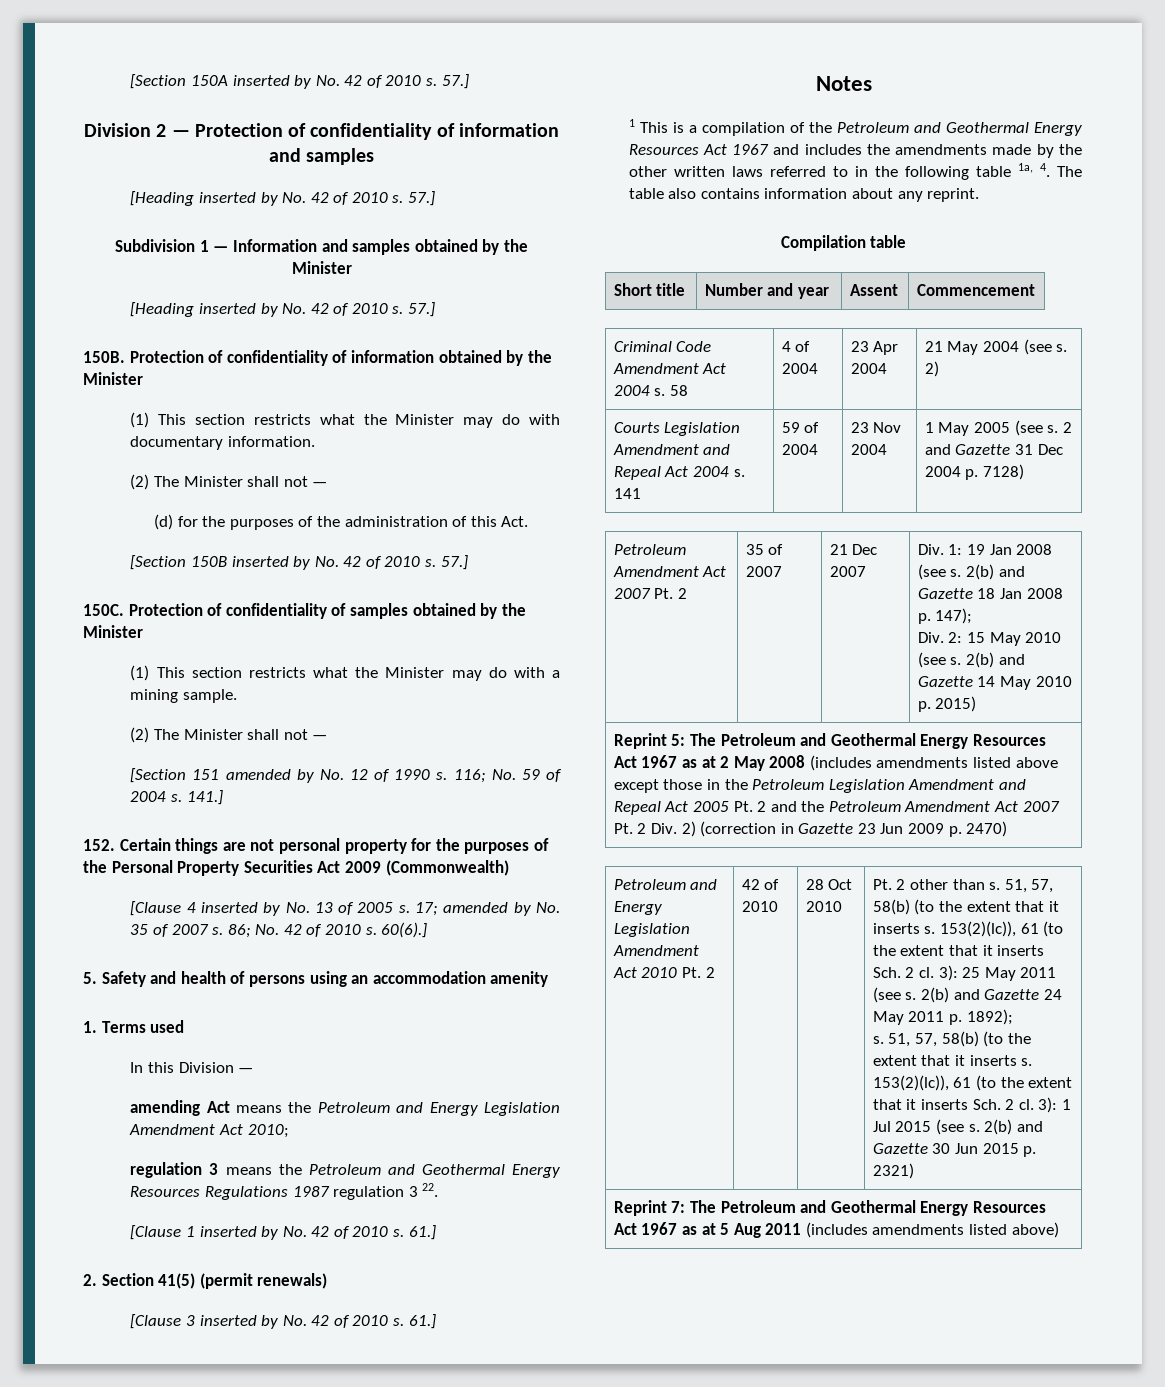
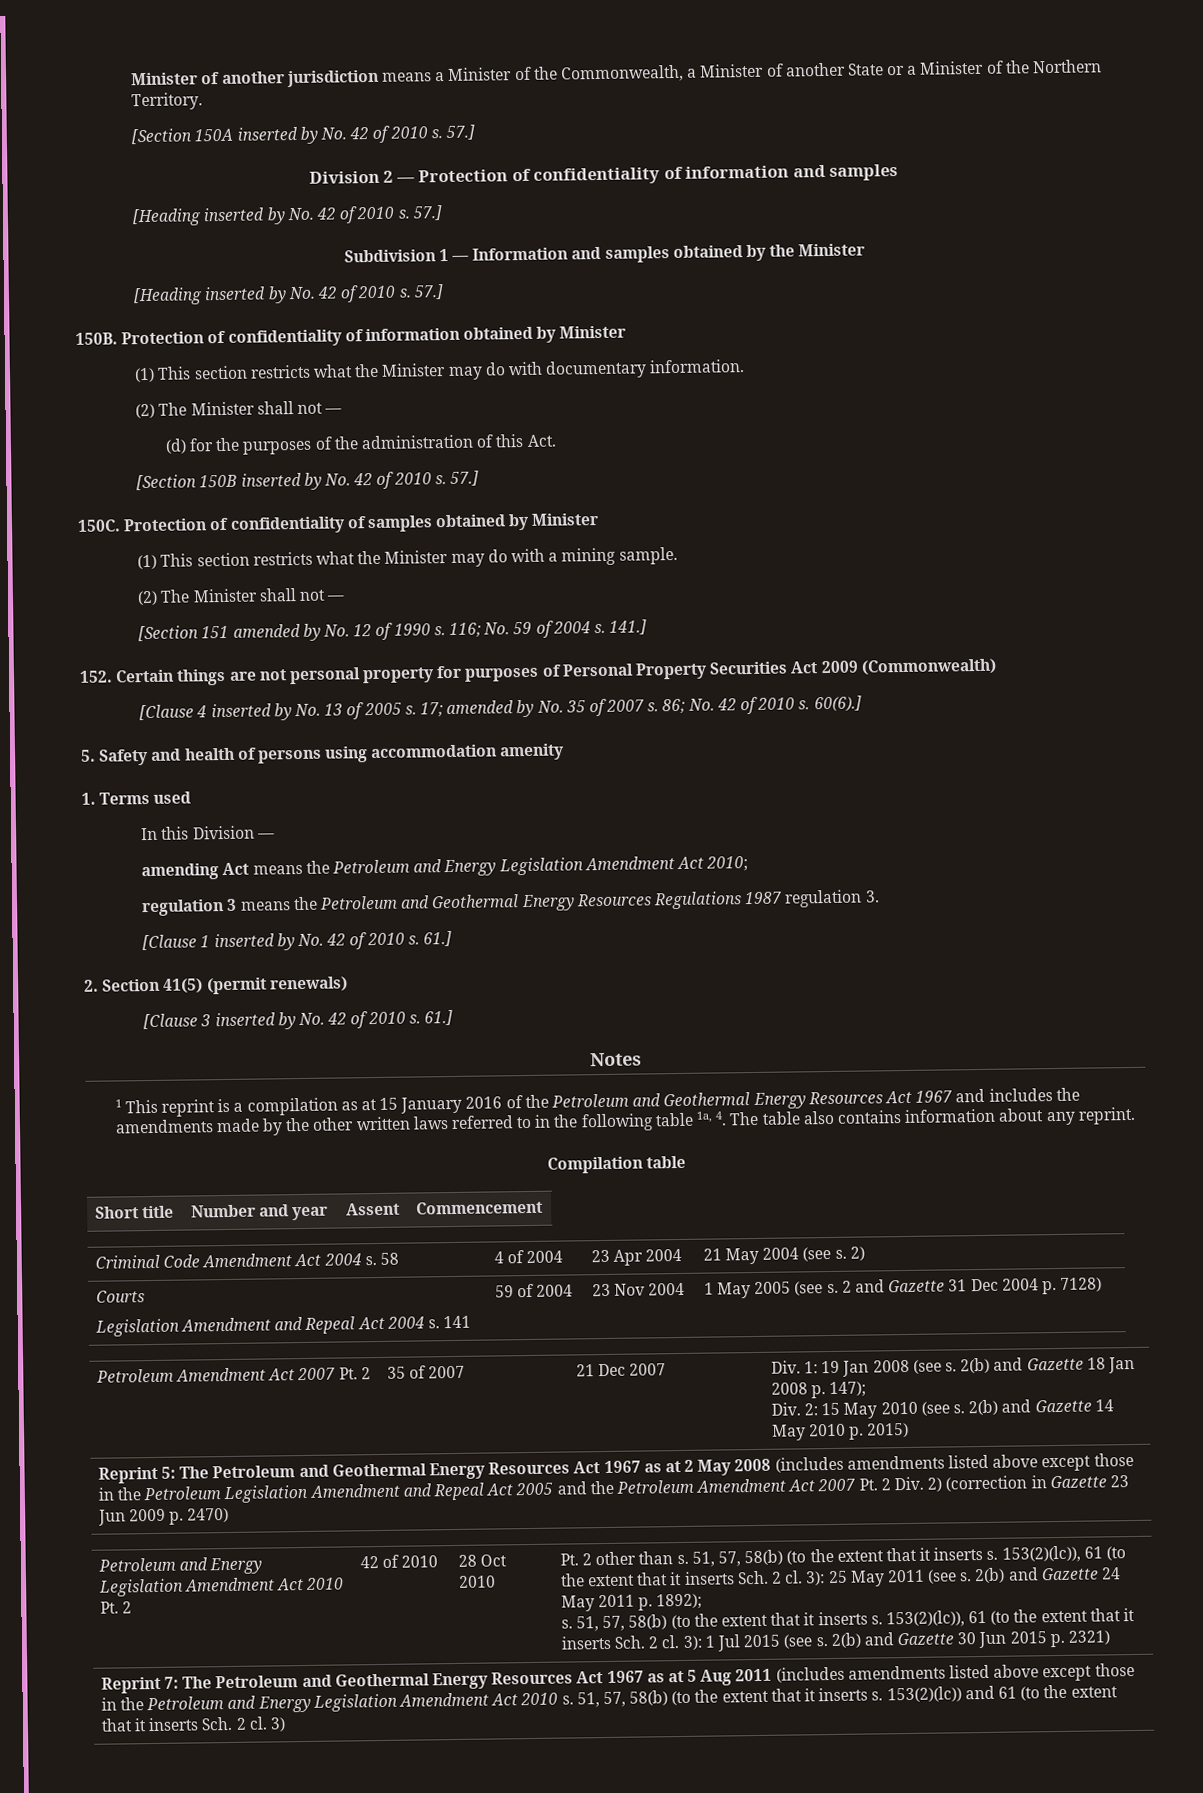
+ Minister of another jurisdiction means a Minister of the Commonwealth, a Minister of another State or a Minister of the Northern Territory.
- Protection of confidentiality of information obtained by the Minister
+ Protection of confidentiality of information obtained by Minister
- Protection of confidentiality of samples obtained by the Minister
+ Protection of confidentiality of samples obtained by Minister
- 152. Certain things are not personal property for the purposes of the Personal Property Securities Act 2009 (Commonwealth)
+ 152. Certain things are not personal property for purposes of Personal Property Securities Act 2009 (Commonwealth)
- 5. Safety and health of persons using an accommodation amenity
+ 5. Safety and health of persons using accommodation amenity
- regulation 3 means the Petroleum and Geothermal Energy Resources Regulations 1987 regulation 3 22.
+ regulation 3 means the Petroleum and Geothermal Energy Resources Regulations 1987 regulation 3.
- 1 This is a compilation of the Petroleum and Geothermal Energy Resources Act 1967 and includes the amendments made by the other written laws referred to in the following table 1a, 4. The table also contains information about any reprint.
+ 1 This reprint is a compilation as at 15 January 2016 of the Petroleum and Geothermal Energy Resources Act 1967 and includes the amendments made by the other written laws referred to in the following table 1a, 4. The table also contains information about any reprint.
- Courts Legislation Amendment and Repeal Act 2004 s. 141 | 59 of 2004 | 23 Nov 2004 | 1 May 2005 (see s. 2 and Gazette 31 Dec 2004 p. 7128)
+ Courts
+ Legislation Amendment and Repeal Act 2004 s. 141 | 59 of 2004 | 23 Nov 2004 | 1 May 2005 (see s. 2 and Gazette 31 Dec 2004 p. 7128)
- Reprint 5: The Petroleum and Geothermal Energy Resources Act 1967 as at 2 May 2008 (includes amendments listed above except those in the Petroleum Legislation Amendment and Repeal Act 2005 Pt. 2 and the Petroleum Amendment Act 2007 Pt. 2 Div. 2) (correction in Gazette 23 Jun 2009 p. 2470)
+ Reprint 5: The Petroleum and Geothermal Energy Resources Act 1967 as at 2 May 2008 (includes amendments listed above except those in the Petroleum Legislation Amendment and Repeal Act 2005 and the Petroleum Amendment Act 2007 Pt. 2 Div. 2) (correction in Gazette 23 Jun 2009 p. 2470)
- Reprint 7: The Petroleum and Geothermal Energy Resources Act 1967 as at 5 Aug 2011 (includes amendments listed above)
+ Reprint 7: The Petroleum and Geothermal Energy Resources Act 1967 as at 5 Aug 2011 (includes amendments listed above except those in the Petroleum and Energy Legislation Amendment Act 2010 s. 51, 57, 58(b) (to the extent that it inserts s. 153(2)(lc)) and 61 (to the extent that it inserts Sch. 2 cl. 3)

